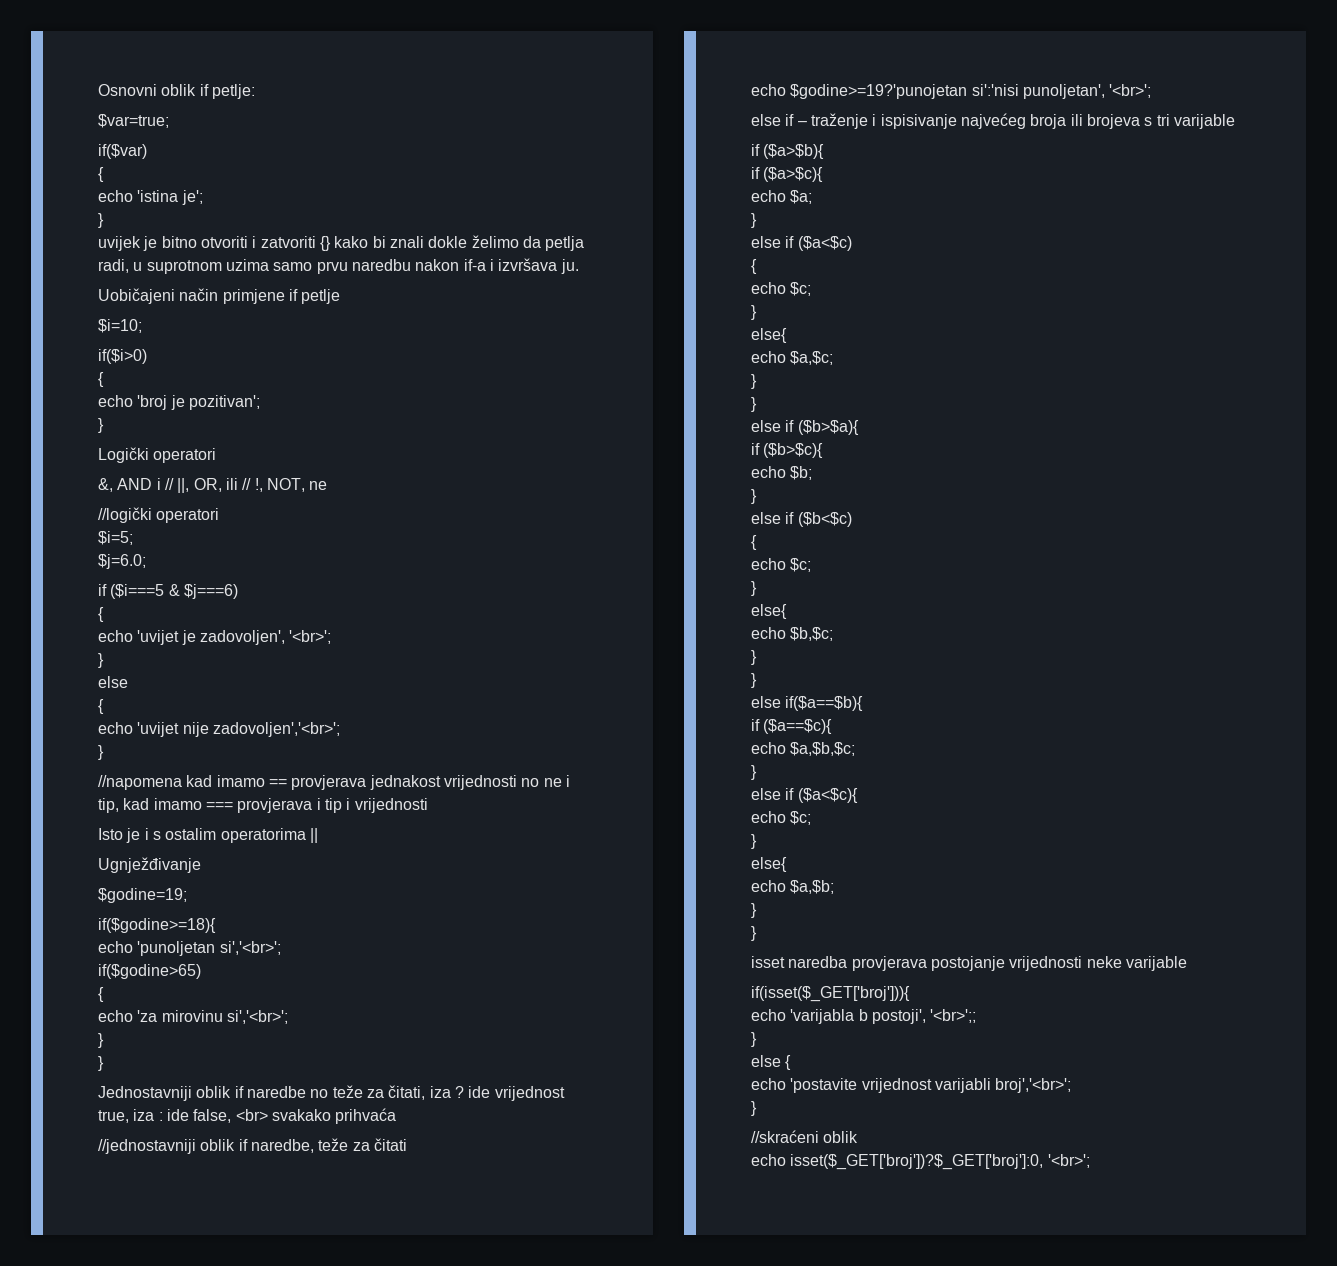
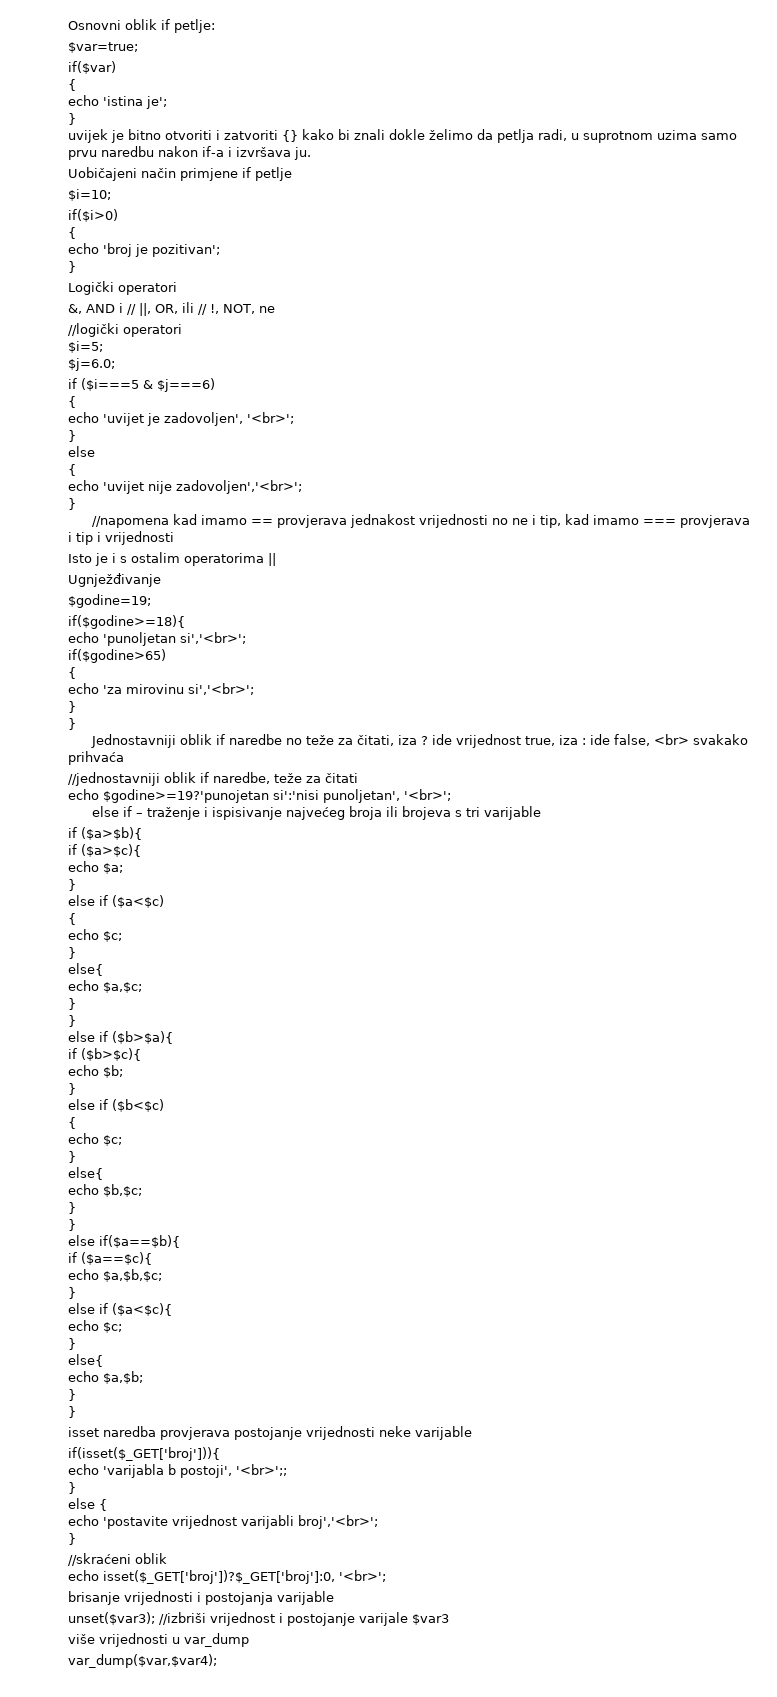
+ brisanje vrijednosti i postojanja varijable
+ unset($var3); //izbriši vrijednost i postojanje varijale $var3
+ više vrijednosti u var_dump
+ var_dump($var,$var4);

